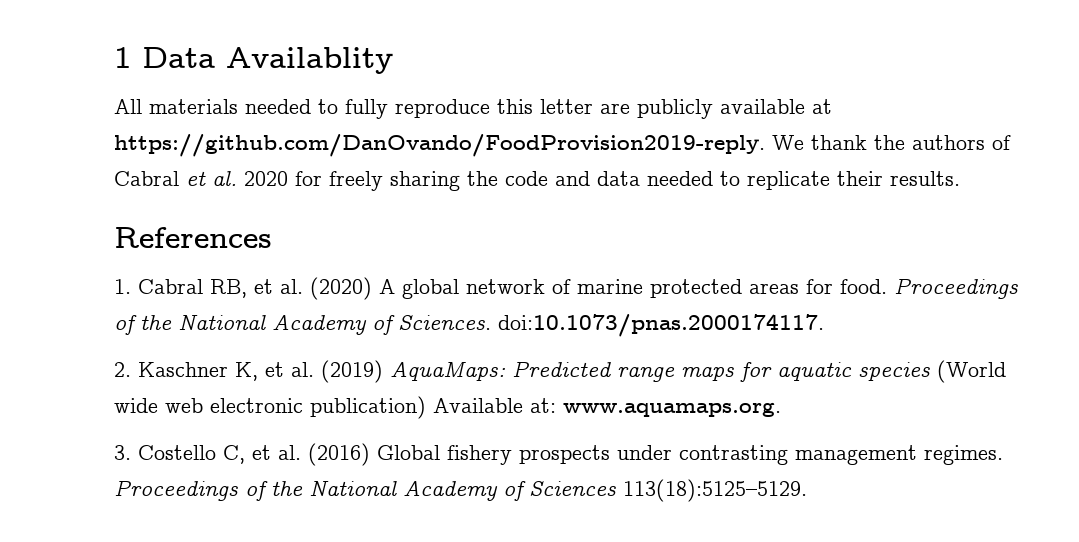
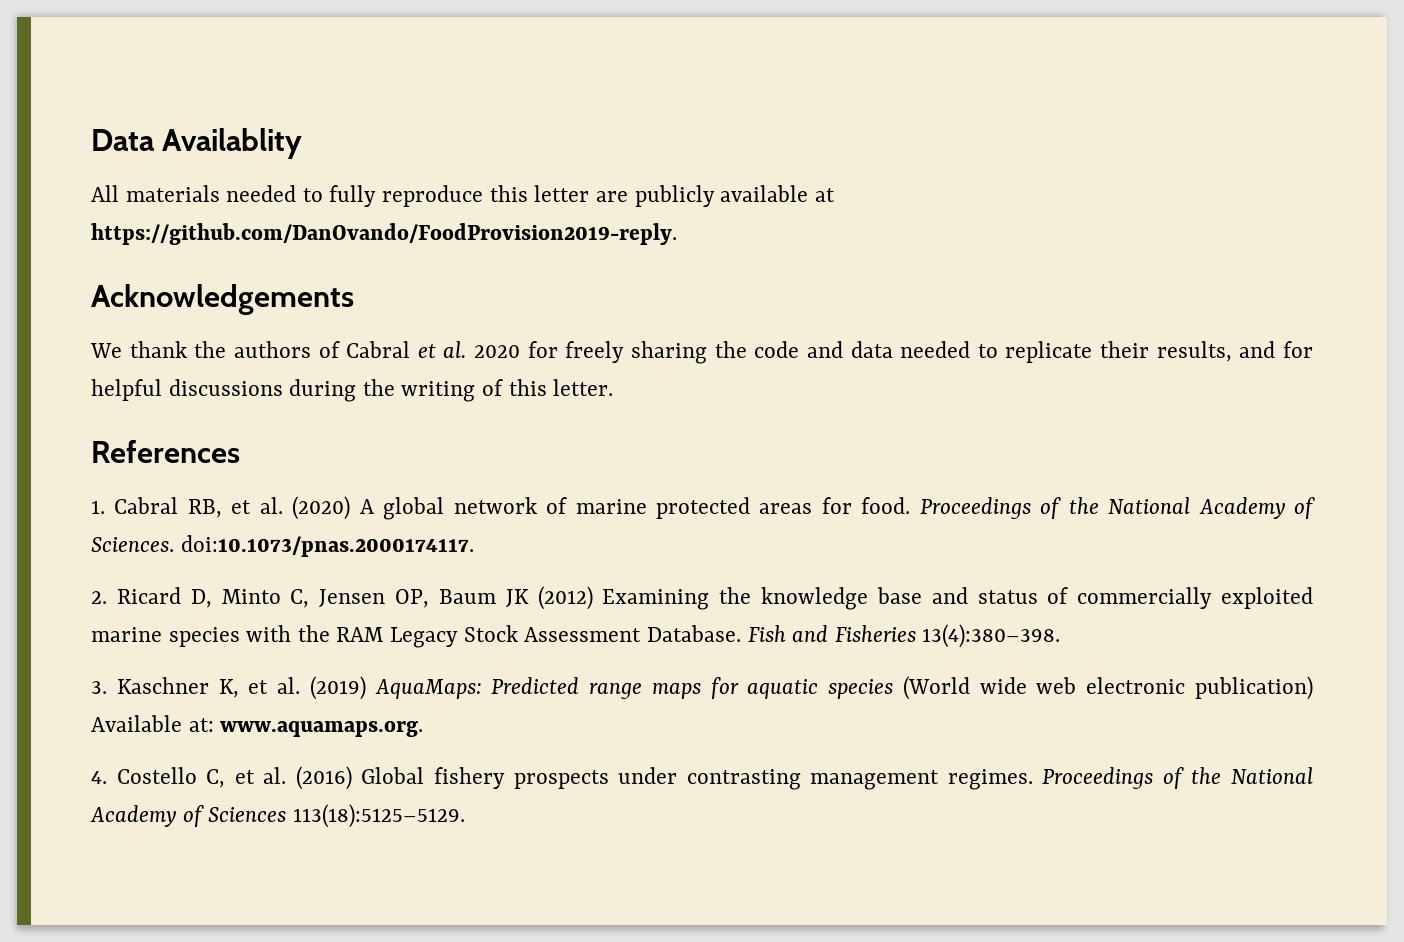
- 1 Data Availablity
+ Data Availablity
- All materials needed to fully reproduce this letter are publicly available at https://github.com/DanOvando/FoodProvision2019-reply. We thank the authors of Cabral et al. 2020 for freely sharing the code and data needed to replicate their results.
+ All materials needed to fully reproduce this letter are publicly available at https://github.com/DanOvando/FoodProvision2019-reply.
+ Acknowledgements
+ We thank the authors of Cabral et al. 2020 for freely sharing the code and data needed to replicate their results, and for helpful discussions during the writing of this letter.
- 2. Kaschner K, et al. (2019) AquaMaps: Predicted range maps for aquatic species (World wide web electronic publication) Available at: www.aquamaps.org.
+ 2. Ricard D, Minto C, Jensen OP, Baum JK (2012) Examining the knowledge base and status of commercially exploited marine species with the RAM Legacy Stock Assessment Database. Fish and Fisheries 13(4):380–398.
+ 3. Kaschner K, et al. (2019) AquaMaps: Predicted range maps for aquatic species (World wide web electronic publication) Available at: www.aquamaps.org.
- 3. Costello C, et al. (2016) Global fishery prospects under contrasting management regimes.
+ 4. Costello C, et al. (2016) Global fishery prospects under contrasting management regimes.

